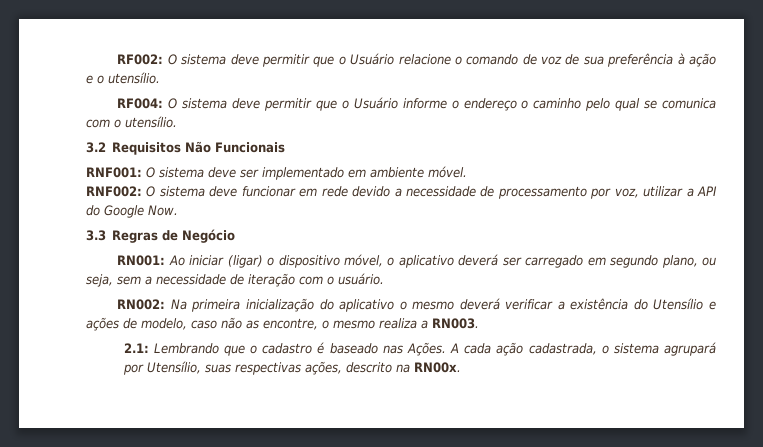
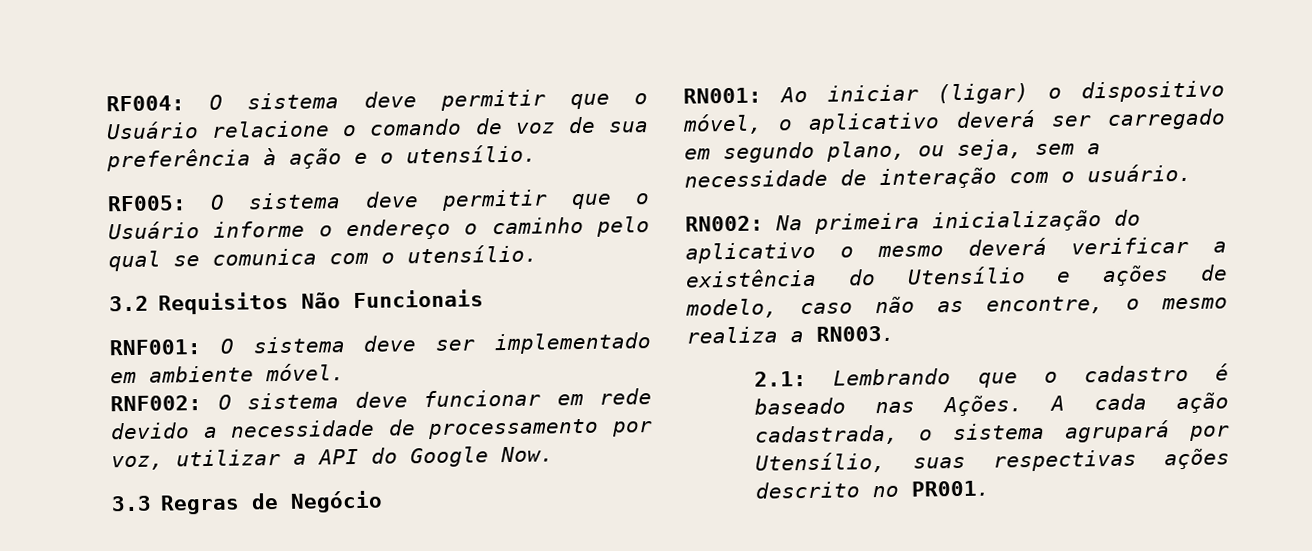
- RF002: O sistema deve permitir que o Usuário relacione o comando de voz de sua preferência à ação e o utensílio.
+ RF004: O sistema deve permitir que o Usuário relacione o comando de voz de sua preferência à ação e o utensílio.
- RF004: O sistema deve permitir que o Usuário informe o endereço o caminho pelo qual se comunica com o utensílio.
+ RF005: O sistema deve permitir que o Usuário informe o endereço o caminho pelo qual se comunica com o utensílio.
- RN001: Ao iniciar (ligar) o dispositivo móvel, o aplicativo deverá ser carregado em segundo plano, ou seja, sem a necessidade de iteração com o usuário.
+ RN001: Ao iniciar (ligar) o dispositivo móvel, o aplicativo deverá ser carregado em segundo plano, ou seja, sem a necessidade de interação com o usuário.
- A cada ação cadastrada, o sistema agrupará por Utensílio, suas respectivas ações, descrito na RN00x.
+ A cada ação cadastrada, o sistema agrupará por Utensílio, suas respectivas ações descrito no PR001.

